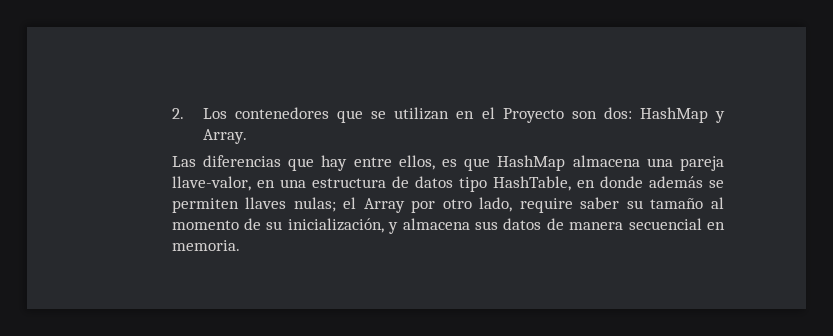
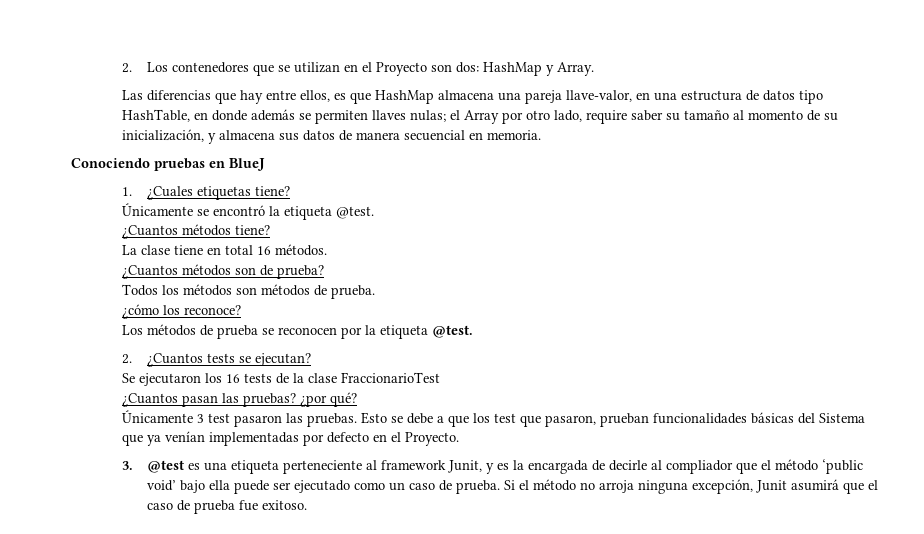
+ Conociendo pruebas en BlueJ
+ 1. ¿Cuales etiquetas tiene?
+ Únicamente se encontró la etiqueta @test.
+ ¿Cuantos métodos tiene?
+ La clase tiene en total 16 métodos.
+ ¿Cuantos métodos son de prueba?
+ Todos los métodos son métodos de prueba.
+ ¿cómo los reconoce?
+ Los métodos de prueba se reconocen por la etiqueta @test.
+ 2. ¿Cuantos tests se ejecutan?
+ Se ejecutaron los 16 tests de la clase FraccionarioTest
+ ¿Cuantos pasan las pruebas? ¿por qué?
+ Únicamente 3 test pasaron las pruebas. Esto se debe a que los test que pasaron, prueban funcionalidades básicas del Sistema que ya venían implementadas por defecto en el Proyecto.
+ 3. @test es una etiqueta perteneciente al framework Junit, y es la encargada de decirle al compliador que el método ‘public void’ bajo ella puede ser ejecutado como un caso de prueba. Si el método no arroja ninguna excepción, Junit asumirá que el caso de prueba fue exitoso.

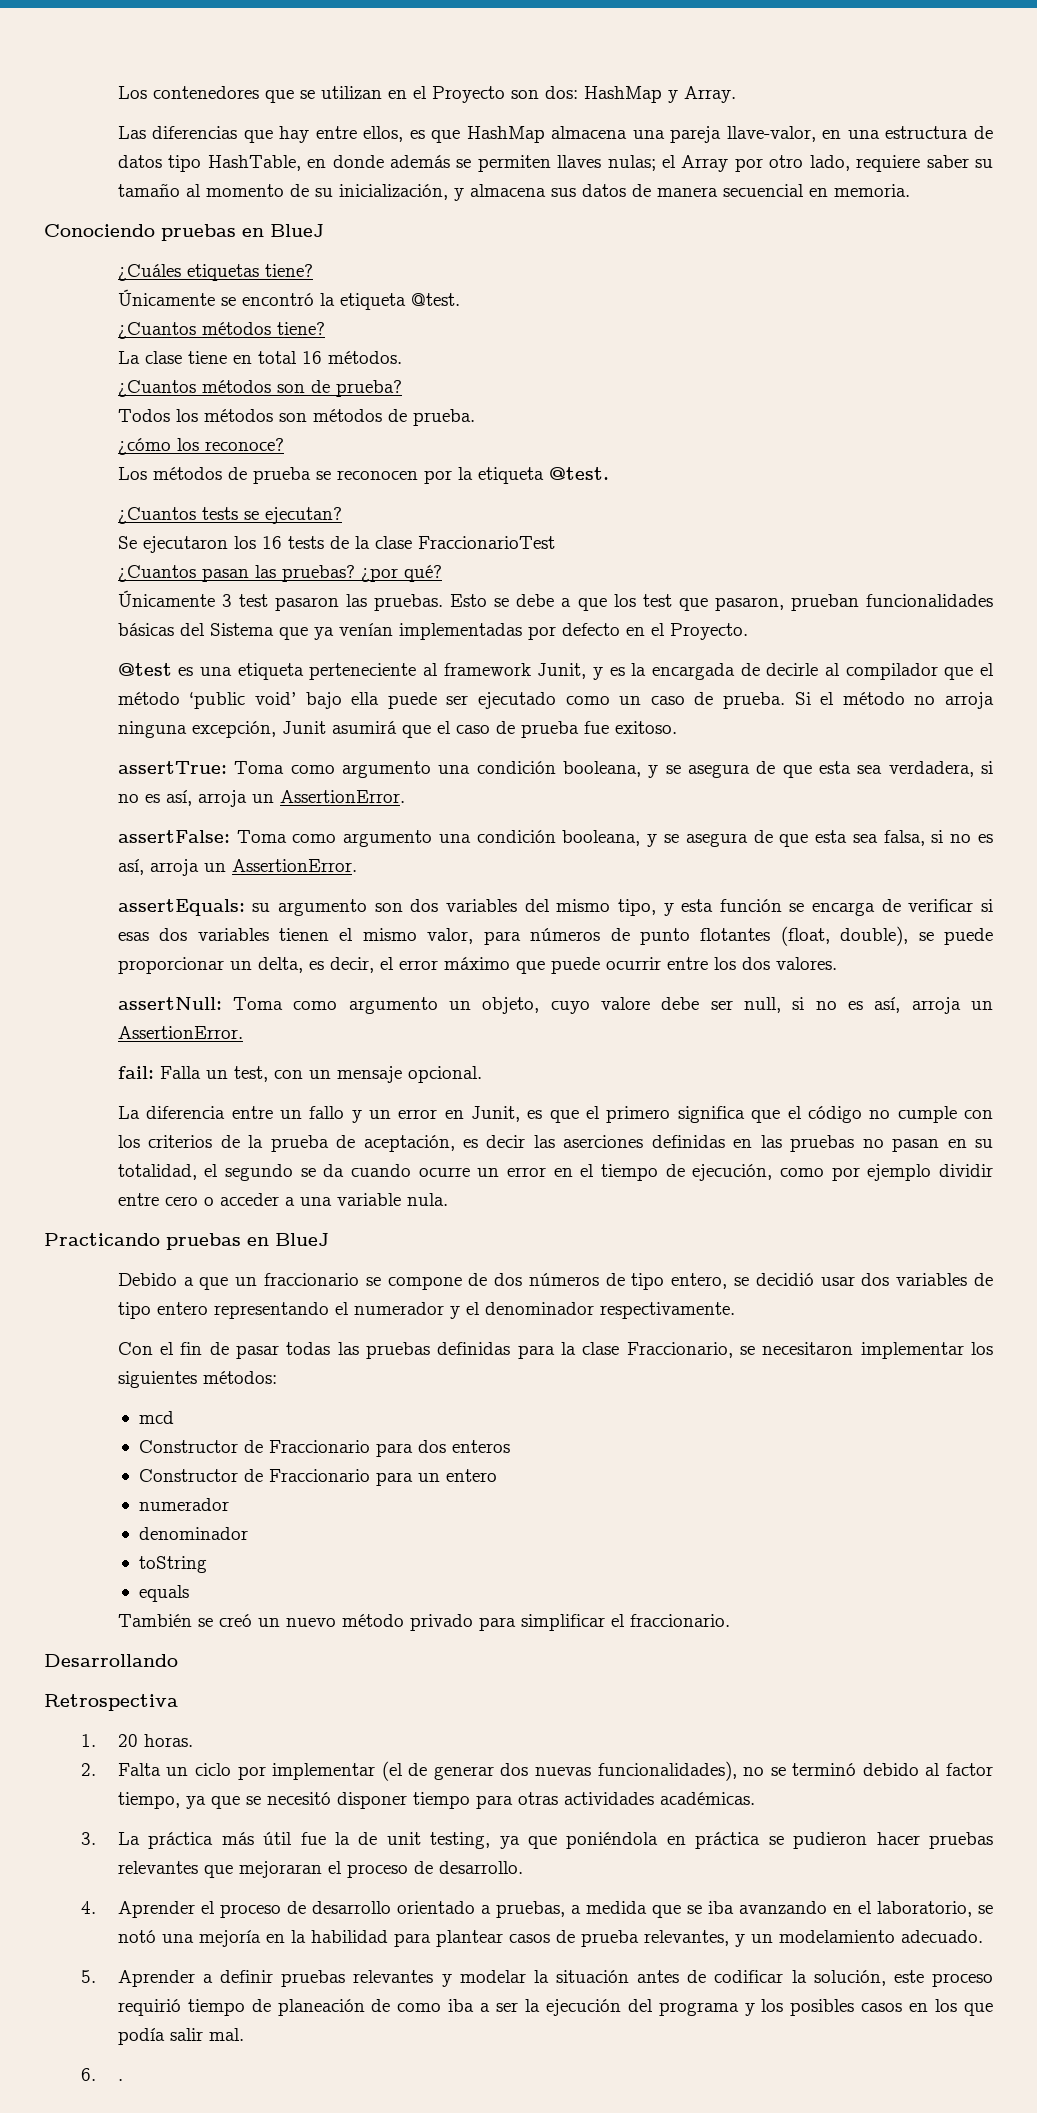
- 2. Los contenedores que se utilizan en el Proyecto son dos: HashMap y Array.
+ Los contenedores que se utilizan en el Proyecto son dos: HashMap y Array.
- Las diferencias que hay entre ellos, es que HashMap almacena una pareja llave-valor, en una estructura de datos tipo HashTable, en donde además se permiten llaves nulas; el Array por otro lado, require saber su tamaño al momento de su inicialización, y almacena sus datos de manera secuencial en memoria.
+ Las diferencias que hay entre ellos, es que HashMap almacena una pareja llave-valor, en una estructura de datos tipo HashTable, en donde además se permiten llaves nulas; el Array por otro lado, requiere saber su tamaño al momento de su inicialización, y almacena sus datos de manera secuencial en memoria.
- 1. ¿Cuales etiquetas tiene?
+ ¿Cuáles etiquetas tiene?
- 2. ¿Cuantos tests se ejecutan?
+ ¿Cuantos tests se ejecutan?
- 3. @test es una etiqueta perteneciente al framework Junit, y es la encargada de decirle al compliador que el método ‘public void’ bajo ella puede ser ejecutado como un caso de prueba.
+ @test es una etiqueta perteneciente al framework Junit, y es la encargada de decirle al compilador que el método ‘public void’ bajo ella puede ser ejecutado como un caso de prueba.
+ assertTrue: Toma como argumento una condición booleana, y se asegura de que esta sea verdadera, si no es así, arroja un AssertionError.
+ assertFalse: Toma como argumento una condición booleana, y se asegura de que esta sea falsa, si no es así, arroja un AssertionError.
+ assertEquals: su argumento son dos variables del mismo tipo, y esta función se encarga de verificar si esas dos variables tienen el mismo valor, para números de punto flotantes (float, double), se puede proporcionar un delta, es decir, el error máximo que puede ocurrir entre los dos valores.
+ assertNull: Toma como argumento un objeto, cuyo valore debe ser null, si no es así, arroja un AssertionError.
+ fail: Falla un test, con un mensaje opcional.
+ La diferencia entre un fallo y un error en Junit, es que el primero significa que el código no cumple con los criterios de la prueba de aceptación, es decir las aserciones definidas en las pruebas no pasan en su totalidad, el segundo se da cuando ocurre un error en el tiempo de ejecución, como por ejemplo dividir entre cero o acceder a una variable nula.
+ Practicando pruebas en BlueJ
+ Debido a que un fraccionario se compone de dos números de tipo entero, se decidió usar dos variables de tipo entero representando el numerador y el denominador respectivamente.
+ Con el fin de pasar todas las pruebas definidas para la clase Fraccionario, se necesitaron implementar los siguientes métodos:
+ mcd
+ Constructor de Fraccionario para dos enteros
+ Constructor de Fraccionario para un entero
+ numerador
+ denominador
+ toString
+ equals
+ También se creó un nuevo método privado para simplificar el fraccionario.
+ Desarrollando
+ Retrospectiva
+ 1. 20 horas.
+ 2. Falta un ciclo por implementar (el de generar dos nuevas funcionalidades), no se terminó debido al factor tiempo, ya que se necesitó disponer tiempo para otras actividades académicas.
+ 3. La práctica más útil fue la de unit testing, ya que poniéndola en práctica se pudieron hacer pruebas relevantes que mejoraran el proceso de desarrollo.
+ 4. Aprender el proceso de desarrollo orientado a pruebas, a medida que se iba avanzando en el laboratorio, se notó una mejoría en la habilidad para plantear casos de prueba relevantes, y un modelamiento adecuado.
+ 5. Aprender a definir pruebas relevantes y modelar la situación antes de codificar la solución, este proceso requirió tiempo de planeación de como iba a ser la ejecución del programa y los posibles casos en los que podía salir mal.
+ 6. .

